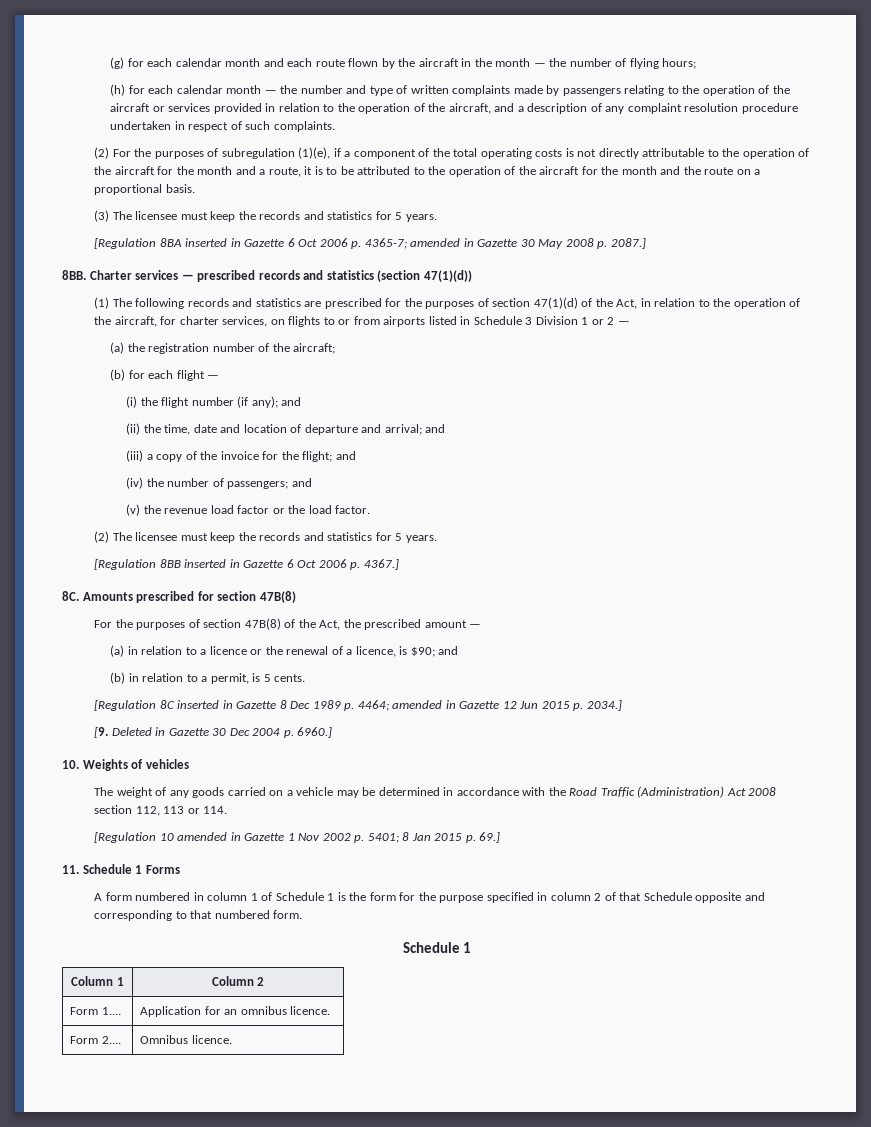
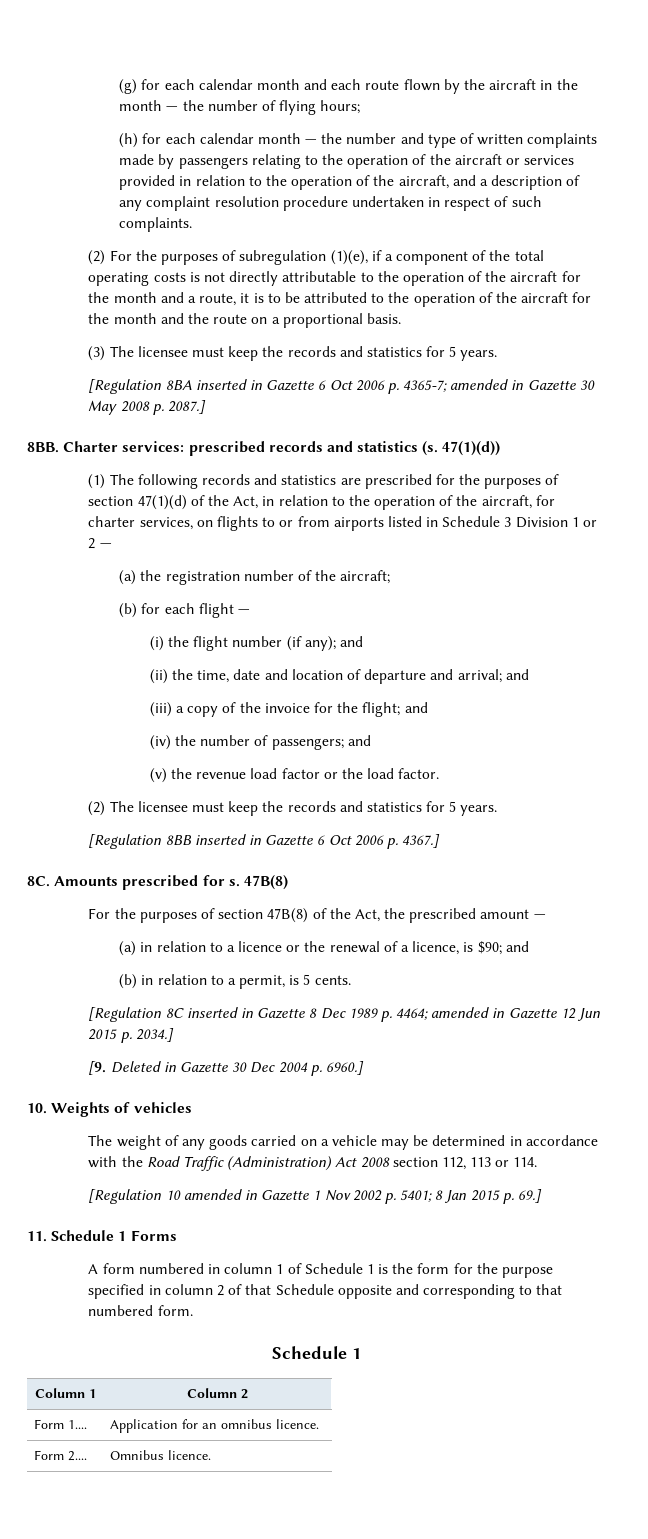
- Charter services — prescribed records and statistics (section 47(1)(d))
+ Charter services: prescribed records and statistics (s. 47(1)(d))
- Amounts prescribed for section 47B(8)
+ Amounts prescribed for s. 47B(8)

